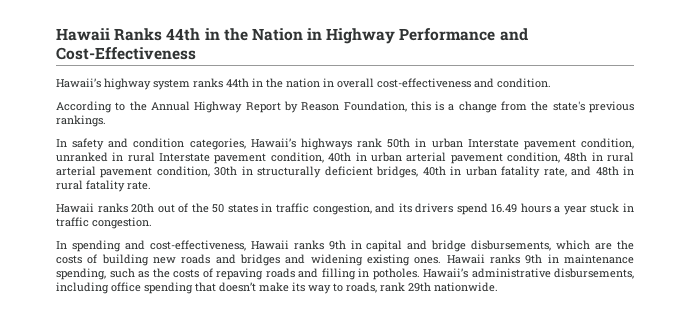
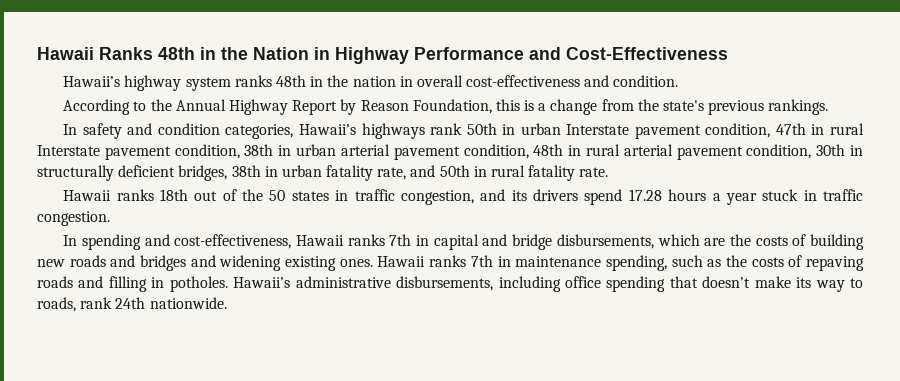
- Hawaii Ranks 44th in the Nation in Highway Performance and Cost-Effectiveness
+ Hawaii Ranks 48th in the Nation in Highway Performance and Cost-Effectiveness
- Hawaii’s highway system ranks 44th in the nation in overall cost-effectiveness and condition.
+ Hawaii’s highway system ranks 48th in the nation in overall cost-effectiveness and condition.
- In safety and condition categories, Hawaii’s highways rank 50th in urban Interstate pavement condition, unranked in rural Interstate pavement condition, 40th in urban arterial pavement condition, 48th in rural arterial pavement condition, 30th in structurally deficient bridges, 40th in urban fatality rate, and 48th in rural fatality rate.
+ In safety and condition categories, Hawaii’s highways rank 50th in urban Interstate pavement condition, 47th in rural Interstate pavement condition, 38th in urban arterial pavement condition, 48th in rural arterial pavement condition, 30th in structurally deficient bridges, 38th in urban fatality rate, and 50th in rural fatality rate.
- Hawaii ranks 20th out of the 50 states in traffic congestion, and its drivers spend 16.49 hours a year stuck in traffic congestion.
+ Hawaii ranks 18th out of the 50 states in traffic congestion, and its drivers spend 17.28 hours a year stuck in traffic congestion.
- In spending and cost-effectiveness, Hawaii ranks 9th in capital and bridge disbursements, which are the costs of building new roads and bridges and widening existing ones.
+ In spending and cost-effectiveness, Hawaii ranks 7th in capital and bridge disbursements, which are the costs of building new roads and bridges and widening existing ones.
- Hawaii ranks 9th in maintenance spending, such as the costs of repaving roads and filling in potholes.
+ Hawaii ranks 7th in maintenance spending, such as the costs of repaving roads and filling in potholes.
- Hawaii’s administrative disbursements, including office spending that doesn’t make its way to roads, rank 29th nationwide.
+ Hawaii’s administrative disbursements, including office spending that doesn’t make its way to roads, rank 24th nationwide.

